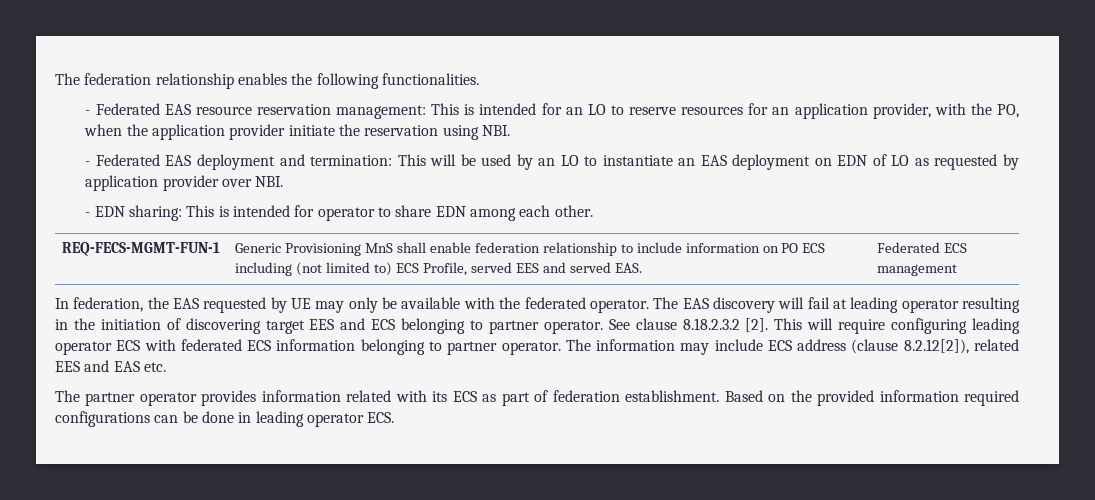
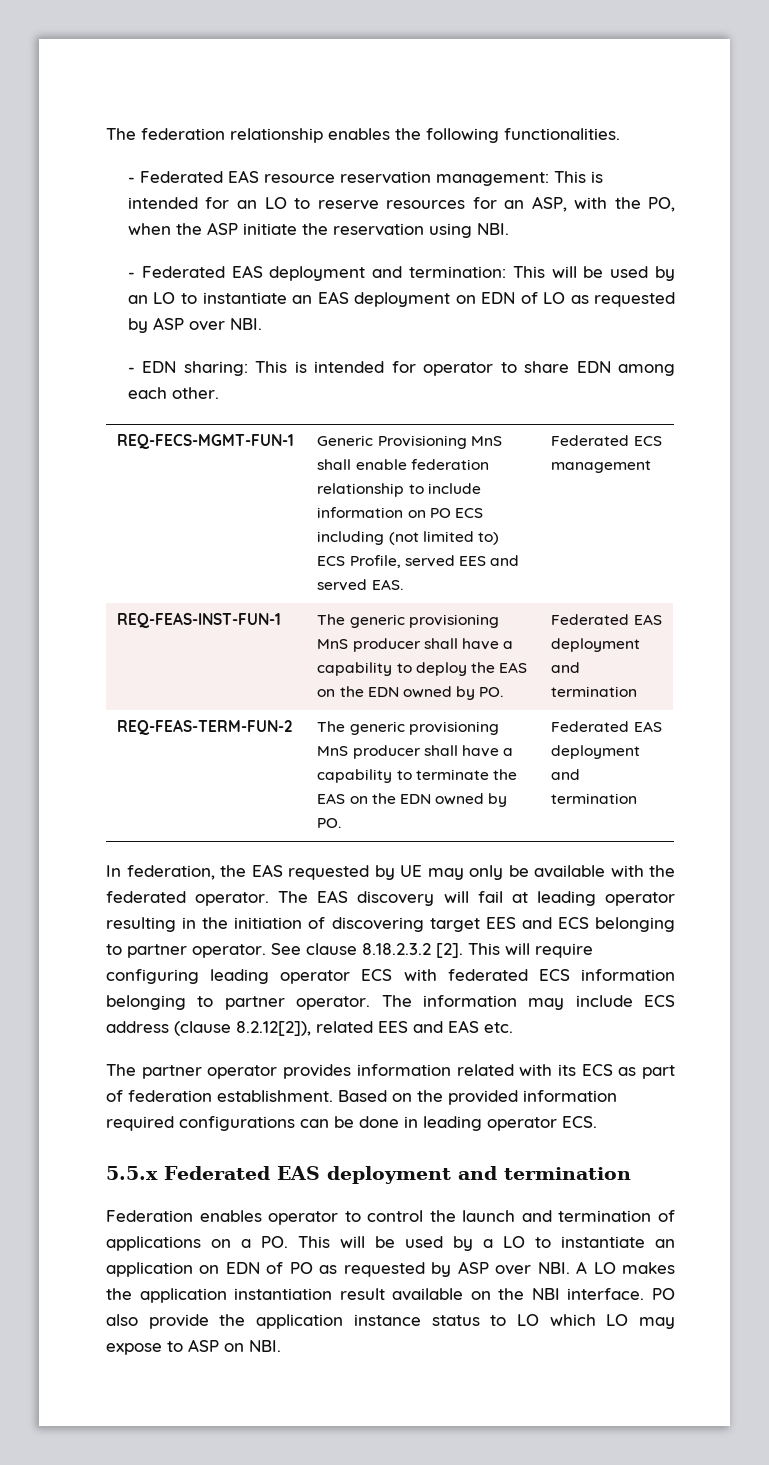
- - Federated EAS resource reservation management: This is intended for an LO to reserve resources for an application provider, with the PO, when the application provider initiate the reservation using NBI.
+ - Federated EAS resource reservation management: This is intended for an LO to reserve resources for an ASP, with the PO, when the ASP initiate the reservation using NBI.
- - Federated EAS deployment and termination: This will be used by an LO to instantiate an EAS deployment on EDN of LO as requested by application provider over NBI.
+ - Federated EAS deployment and termination: This will be used by an LO to instantiate an EAS deployment on EDN of LO as requested by ASP over NBI.
+ REQ-FEAS-INST-FUN-1 | The generic provisioning MnS producer shall have a capability to deploy the EAS on the EDN owned by PO. | Federated EAS deployment and termination
+ REQ-FEAS-TERM-FUN-2 | The generic provisioning MnS producer shall have a capability to terminate the EAS on the EDN owned by PO. | Federated EAS deployment and termination
+ 5.5.x Federated EAS deployment and termination
+ Federation enables operator to control the launch and termination of applications on a PO. This will be used by a LO to instantiate an application on EDN of PO as requested by ASP over NBI. A LO makes the application instantiation result available on the NBI interface. PO also provide the application instance status to LO which LO may expose to ASP on NBI.

